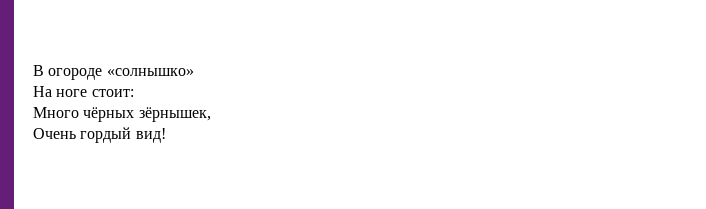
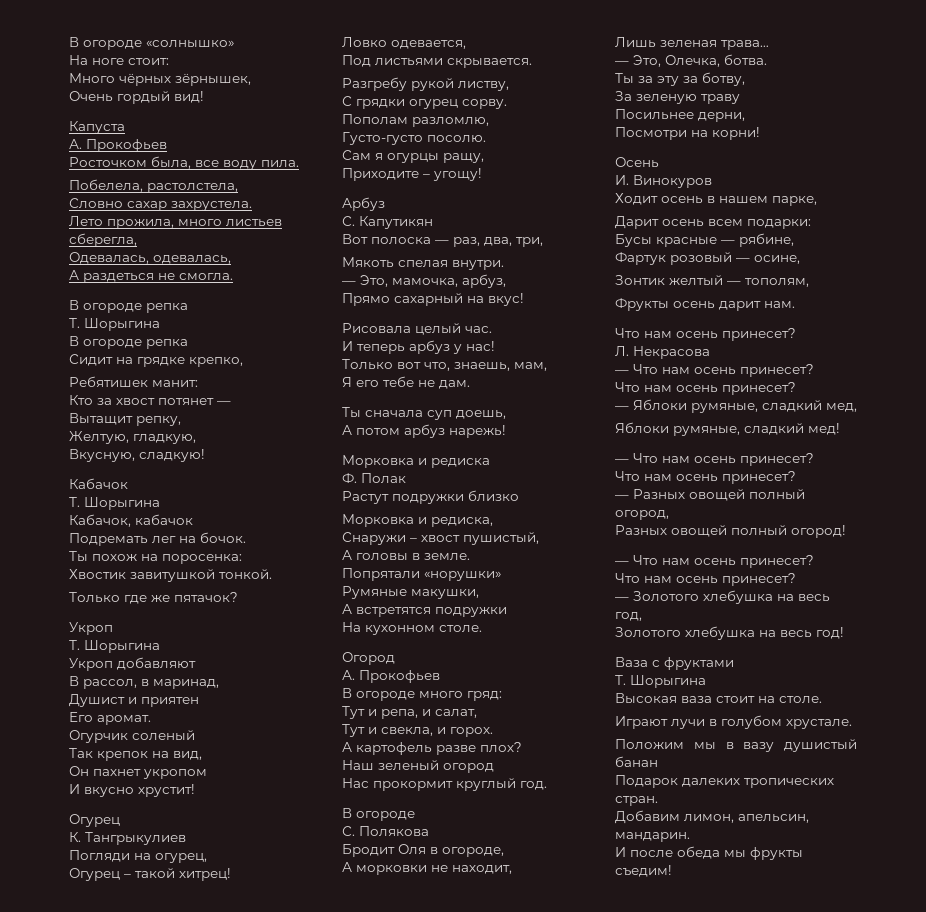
+ Капуста
+ А. Прокофьев
+ Росточком была, все воду пила.
+ Побелела, растолстела,
+ Словно сахар захрустела.
+ Лето прожила, много листьев сберегла,
+ Одевалась, одевалась,
+ А раздеться не смогла.
+ В огороде репка
+ Т. Шорыгина
+ В огороде репка
+ Сидит на грядке крепко,
+ Ребятишек манит:
+ Кто за хвост потянет —
+ Вытащит репку,
+ Желтую, гладкую,
+ Вкусную, сладкую!
+ Кабачок
+ Т. Шорыгина
+ Кабачок, кабачок
+ Подремать лег на бочок.
+ Ты похож на поросенка:
+ Хвостик завитушкой тонкой.
+ Только где же пятачок?
+ Укроп
+ Т. Шорыгина
+ Укроп добавляют
+ В рассол, в маринад,
+ Душист и приятен
+ Его аромат.
+ Огурчик соленый
+ Так крепок на вид,
+ Он пахнет укропом
+ И вкусно хрустит!
+ Огурец
+ К. Тангрыкулиев
+ Погляди на огурец,
+ Огурец – такой хитрец!
+ Ловко одевается,
+ Под листьями скрывается.
+ Разгребу рукой листву,
+ С грядки огурец сорву.
+ Пополам разломлю,
+ Густо-густо посолю.
+ Сам я огурцы ращу,
+ Приходите – угощу!
+ Арбуз
+ С. Капутикян
+ Вот полоска — раз, два, три,
+ Мякоть спелая внутри.
+ — Это, мамочка, арбуз,
+ Прямо сахарный на вкус!
+ Рисовала целый час.
+ И теперь арбуз у нас!
+ Только вот что, знаешь, мам,
+ Я его тебе не дам.
+ Ты сначала суп доешь,
+ А потом арбуз нарежь!
+ Морковка и редиска
+ Ф. Полак
+ Растут подружки близко
+ Морковка и редиска,
+ Снаружи – хвост пушистый,
+ А головы в земле.
+ Попрятали «норушки»
+ Румяные макушки,
+ А встретятся подружки
+ На кухонном столе.
+ Огород
+ А. Прокофьев
+ В огороде много гряд:
+ Тут и репа, и салат,
+ Тут и свекла, и горох.
+ А картофель разве плох?
+ Наш зеленый огород
+ Нас прокормит круглый год.
+ В огороде
+ С. Полякова
+ Бродит Оля в огороде,
+ А морковки не находит,
+ Лишь зеленая трава…
+ — Это, Олечка, ботва.
+ Ты за эту за ботву,
+ За зеленую траву
+ Посильнее дерни,
+ Посмотри на корни!
+ Осень
+ И. Винокуров
+ Ходит осень в нашем парке,
+ Дарит осень всем подарки:
+ Бусы красные — рябине,
+ Фартук розовый — осине,
+ Зонтик желтый — тополям,
+ Фрукты осень дарит нам.
+ Что нам осень принесет?
+ Л. Некрасова
+ — Что нам осень принесет?
+ Что нам осень принесет?
+ — Яблоки румяные, сладкий мед,
+ Яблоки румяные, сладкий мед!
+ — Что нам осень принесет?
+ Что нам осень принесет?
+ — Разных овощей полный огород,
+ Разных овощей полный огород!
+ — Что нам осень принесет?
+ Что нам осень принесет?
+ — Золотого хлебушка на весь год,
+ Золотого хлебушка на весь год!
+ Ваза с фруктами
+ Т. Шорыгина
+ Высокая ваза стоит на столе.
+ Играют лучи в голубом хрустале.
+ Положим мы в вазу душистый банан
+ Подарок далеких тропических стран.
+ Добавим лимон, апельсин, мандарин.
+ И после обеда мы фрукты съедим!

